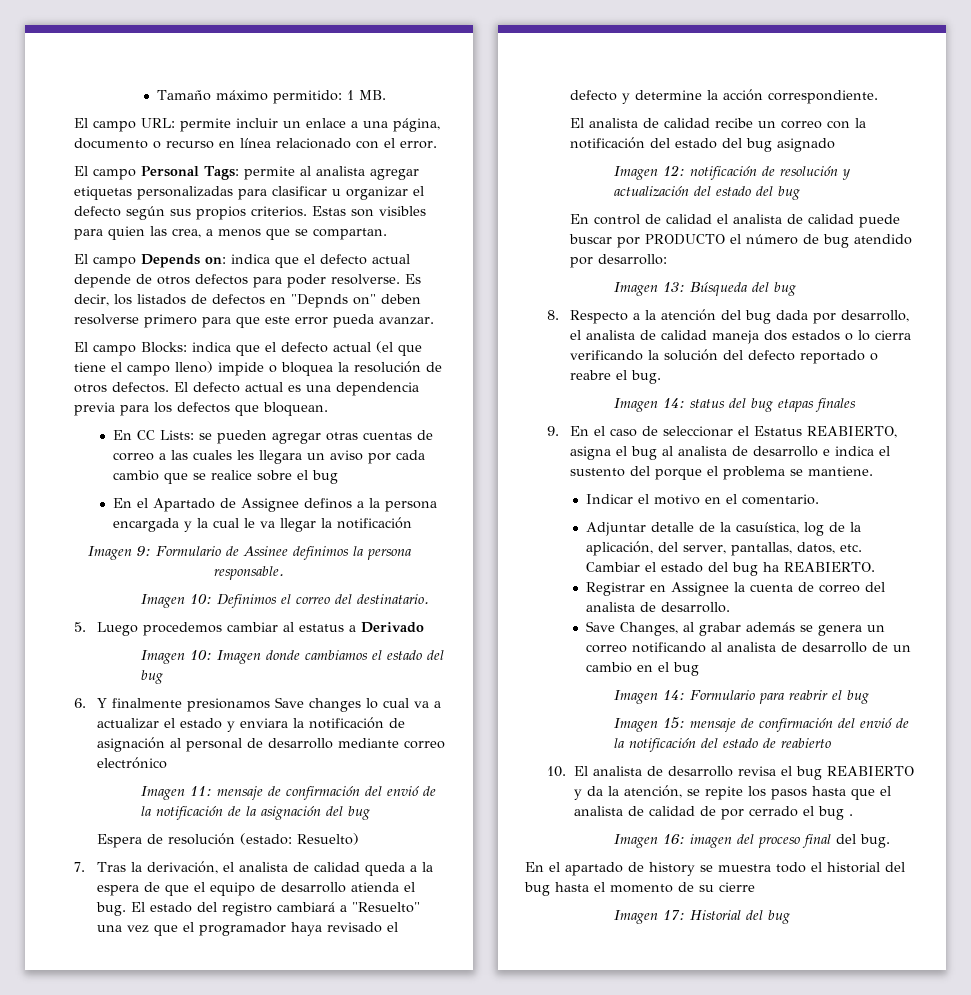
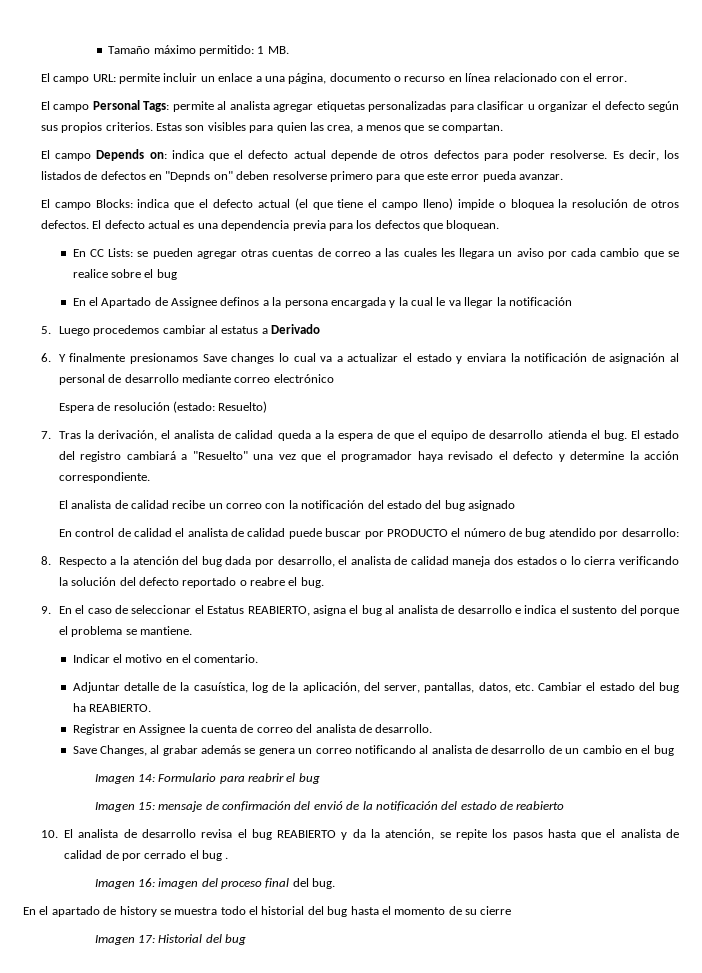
- Imagen 9: Formulario de Assinee definimos la persona responsable.
- Imagen 10: Definimos el correo del destinatario.
- Imagen 10: Imagen donde cambiamos el estado del bug
- Imagen 11: mensaje de confirmación del envió de la notificación de la asignación del bug
- Imagen 12: notificación de resolución y actualización del estado del bug
- Imagen 13: Búsqueda del bug
- Imagen 14: status del bug etapas finales

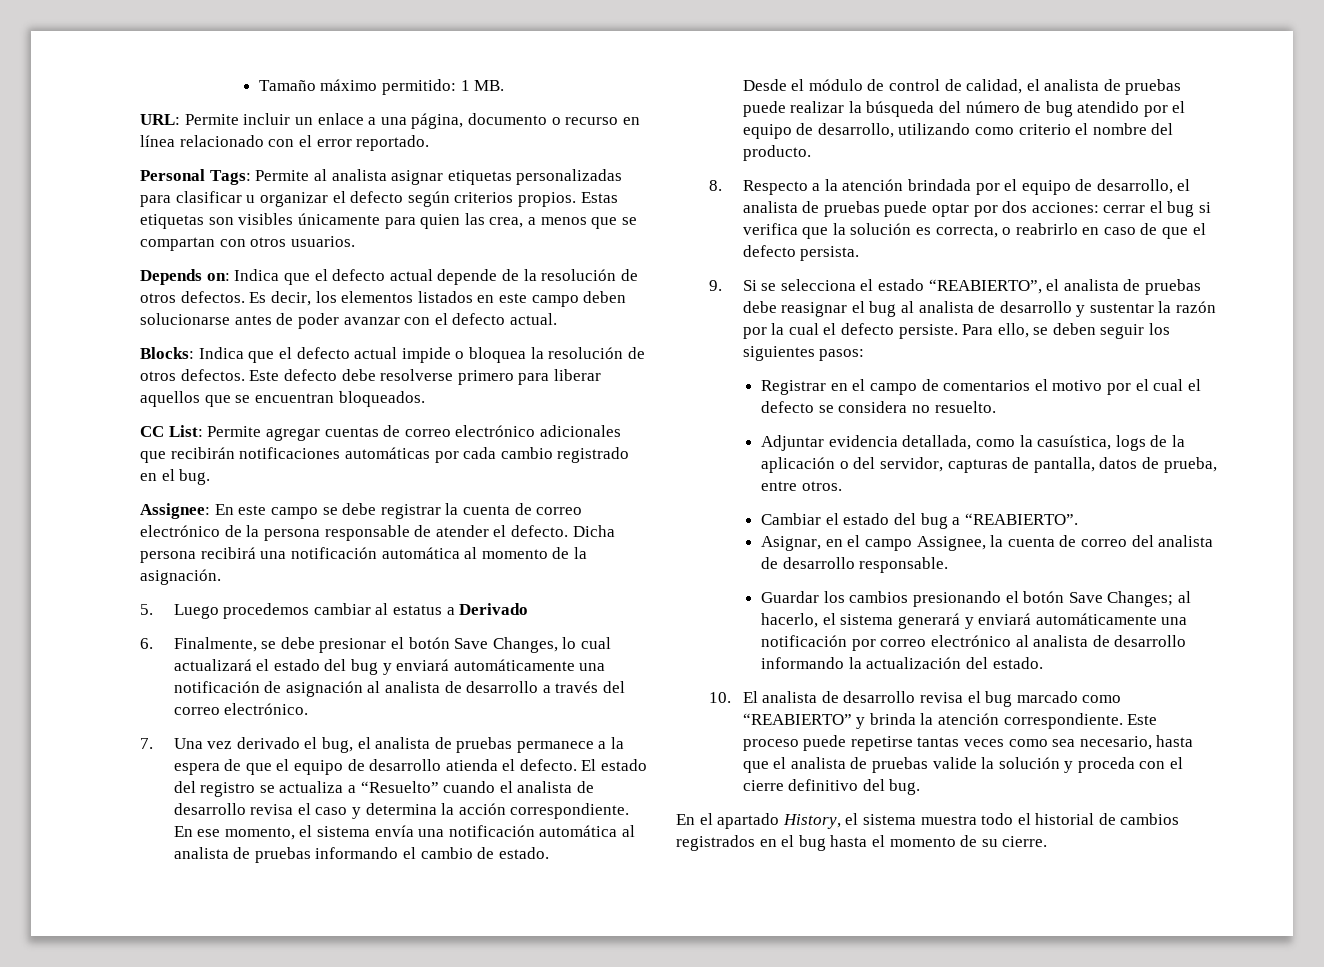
- El campo URL: permite incluir un enlace a una página, documento o recurso en línea relacionado con el error.
- El campo Personal Tags: permite al analista agregar etiquetas personalizadas para clasificar u organizar el defecto según sus propios criterios. Estas son visibles para quien las crea, a menos que se compartan.
- El campo Depends on: indica que el defecto actual depende de otros defectos para poder resolverse. Es decir, los listados de defectos en "Depnds on" deben resolverse primero para que este error pueda avanzar.
- El campo Blocks: indica que el defecto actual (el que tiene el campo lleno) impide o bloquea la resolución de otros defectos.
+ URL: Permite incluir un enlace a una página, documento o recurso en línea relacionado con el error reportado.
+ Personal Tags: Permite al analista asignar etiquetas personalizadas para clasificar u organizar el defecto según criterios propios. Estas etiquetas son visibles únicamente para quien las crea, a menos que se compartan con otros usuarios.
+ Depends on: Indica que el defecto actual depende de la resolución de otros defectos. Es decir, los elementos listados en este campo deben solucionarse antes de poder avanzar con el defecto actual.
+ Blocks: Indica que el defecto actual impide o bloquea la resolución de otros defectos.
- El defecto actual es una dependencia previa para los defectos que bloquean.
- En CC Lists: se pueden agregar otras cuentas de correo a las cuales les llegara un aviso por cada cambio que se realice sobre el bug
- En el Apartado de Assignee definos a la persona encargada y la cual le va llegar la notificación
+ Este defecto debe resolverse primero para liberar aquellos que se encuentran bloqueados.
+ CC List: Permite agregar cuentas de correo electrónico adicionales que recibirán notificaciones automáticas por cada cambio registrado en el bug.
+ Assignee: En este campo se debe registrar la cuenta de correo electrónico de la persona responsable de atender el defecto. Dicha persona recibirá una notificación automática al momento de la asignación.
- 6. Y finalmente presionamos Save changes lo cual va a actualizar el estado y enviara la notificación de asignación al personal de desarrollo mediante correo electrónico
- Espera de resolución (estado: Resuelto)
- 7. Tras la derivación, el analista de calidad queda a la espera de que el equipo de desarrollo atienda el bug.
+ 6. Finalmente, se debe presionar el botón Save Changes, lo cual actualizará el estado del bug y enviará automáticamente una notificación de asignación al analista de desarrollo a través del correo electrónico.
+ 7. Una vez derivado el bug, el analista de pruebas permanece a la espera de que el equipo de desarrollo atienda el defecto.
- El estado del registro cambiará a "Resuelto" una vez que el programador haya revisado el defecto y determine la acción correspondiente.
- El analista de calidad recibe un correo con la notificación del estado del bug asignado
- En control de calidad el analista de calidad puede buscar por PRODUCTO el número de bug atendido por desarrollo:
+ El estado del registro se actualiza a “Resuelto” cuando el analista de desarrollo revisa el caso y determina la acción correspondiente. En ese momento, el sistema envía una notificación automática al analista de pruebas informando el cambio de estado.
+ Desde el módulo de control de calidad, el analista de pruebas puede realizar la búsqueda del número de bug atendido por el equipo de desarrollo, utilizando como criterio el nombre del producto.
- 8. Respecto a la atención del bug dada por desarrollo, el analista de calidad maneja dos estados o lo cierra verificando la solución del defecto reportado o reabre el bug.
- 9. En el caso de seleccionar el Estatus REABIERTO, asigna el bug al analista de desarrollo e indica el sustento del porque el problema se mantiene.
- Indicar el motivo en el comentario.
- Adjuntar detalle de la casuística, log de la aplicación, del server, pantallas, datos, etc. Cambiar el estado del bug ha REABIERTO.
- Registrar en Assignee la cuenta de correo del analista de desarrollo.
- Save Changes, al grabar además se genera un correo notificando al analista de desarrollo de un cambio en el bug
- Imagen 14: Formulario para reabrir el bug
- Imagen 15: mensaje de confirmación del envió de la notificación del estado de reabierto
+ 8. Respecto a la atención brindada por el equipo de desarrollo, el analista de pruebas puede optar por dos acciones: cerrar el bug si verifica que la solución es correcta, o reabrirlo en caso de que el defecto persista.
+ 9. Si se selecciona el estado “REABIERTO”, el analista de pruebas debe reasignar el bug al analista de desarrollo y sustentar la razón por la cual el defecto persiste. Para ello, se deben seguir los siguientes pasos:
+ Registrar en el campo de comentarios el motivo por el cual el defecto se considera no resuelto.
+ Adjuntar evidencia detallada, como la casuística, logs de la aplicación o del servidor, capturas de pantalla, datos de prueba, entre otros.
+ Cambiar el estado del bug a “REABIERTO”.
+ Asignar, en el campo Assignee, la cuenta de correo del analista de desarrollo responsable.
+ Guardar los cambios presionando el botón Save Changes; al hacerlo, el sistema generará y enviará automáticamente una notificación por correo electrónico al analista de desarrollo informando la actualización del estado.
- 10. El analista de desarrollo revisa el bug REABIERTO y da la atención, se repite los pasos hasta que el analista de calidad de por cerrado el bug .
- Imagen 16: imagen del proceso final del bug.
+ 10. El analista de desarrollo revisa el bug marcado como “REABIERTO” y brinda la atención correspondiente. Este proceso puede repetirse tantas veces como sea necesario, hasta que el analista de pruebas valide la solución y proceda con el cierre definitivo del bug.
- En el apartado de history se muestra todo el historial del bug hasta el momento de su cierre
- Imagen 17: Historial del bug
+ En el apartado History, el sistema muestra todo el historial de cambios registrados en el bug hasta el momento de su cierre.

